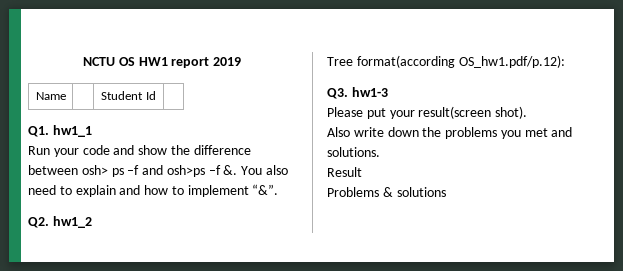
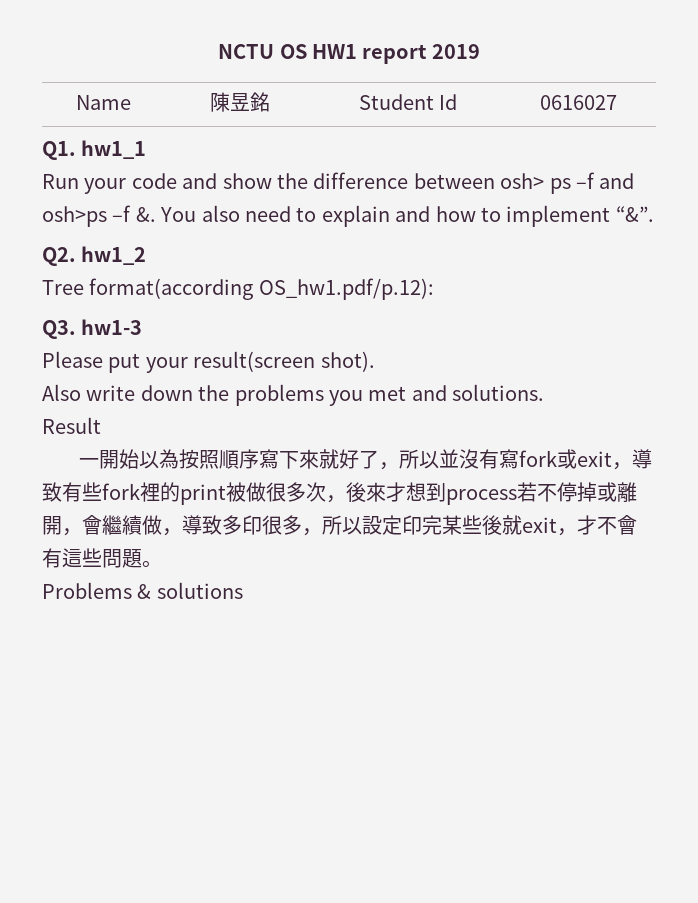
- Name | | Student Id |
+ Name | 陳昱銘 | Student Id | 0616027
+ 一開始以為按照順序寫下來就好了，所以並沒有寫fork或exit，導致有些fork裡的print被做很多次，後來才想到process若不停掉或離開，會繼續做，導致多印很多，所以設定印完某些後就exit，才不會有這些問題。

